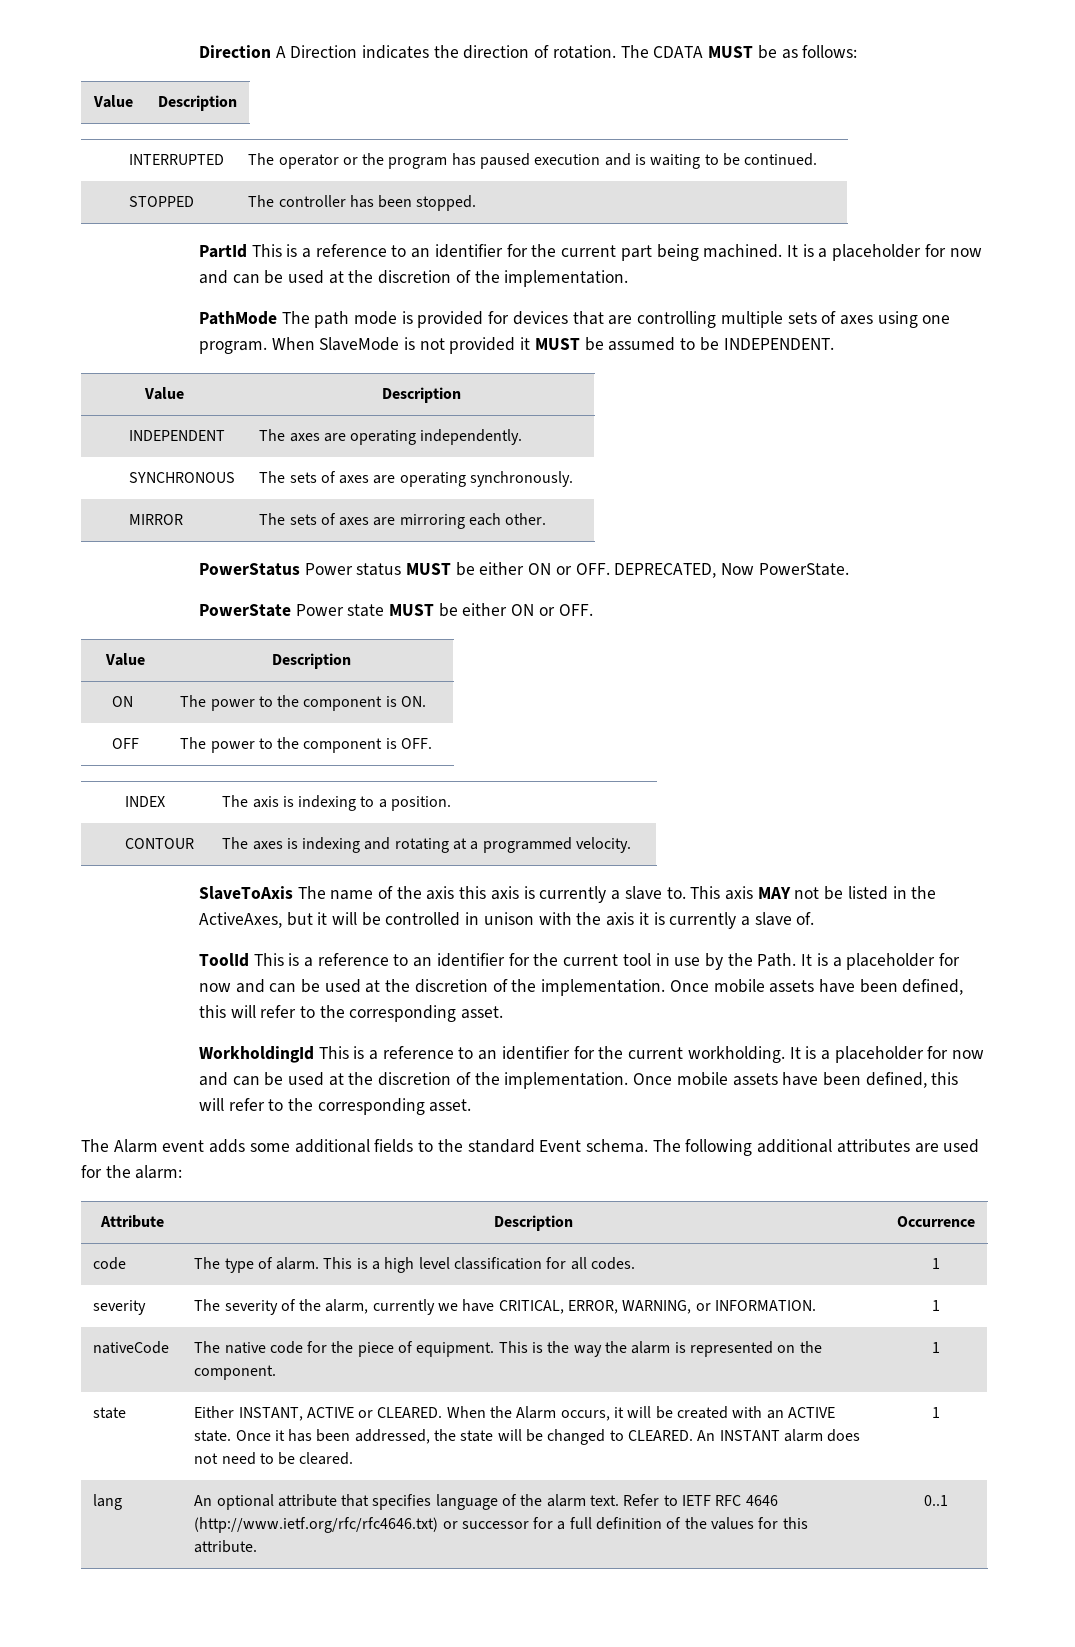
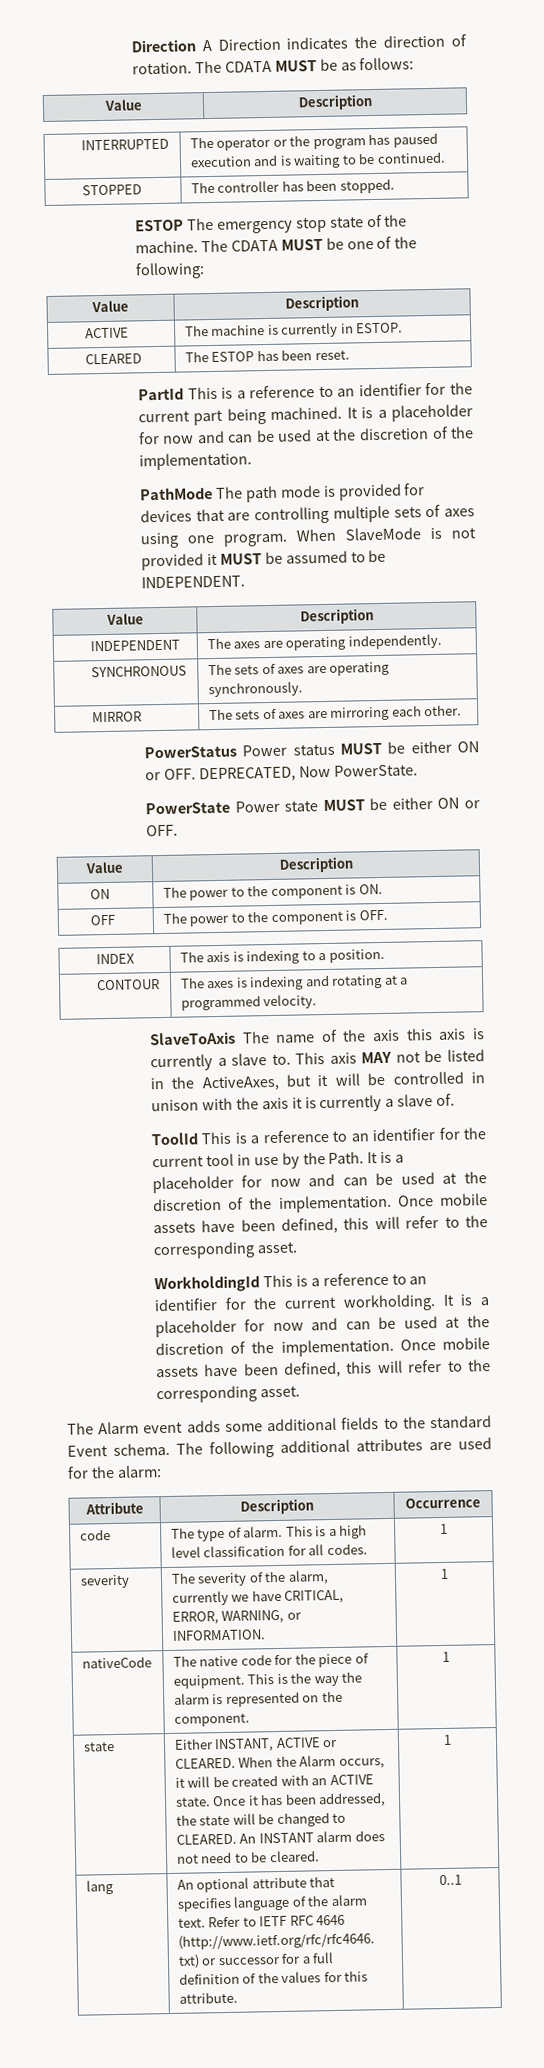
+ ESTOP The emergency stop state of the machine. The CDATA MUST be one of the following:
+ Value | Description
+ ACTIVE | The machine is currently in ESTOP.
+ CLEARED | The ESTOP has been reset.

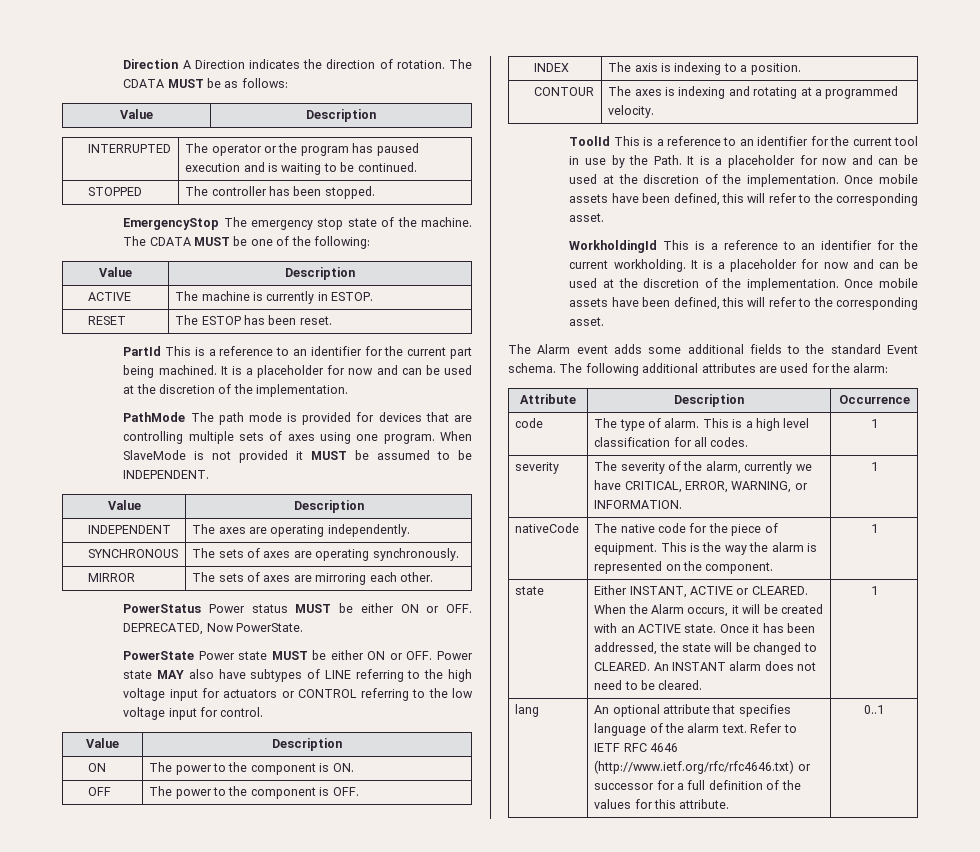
- ESTOP The emergency stop state of the machine.
+ EmergencyStop The emergency stop state of the machine.
- CLEARED | The ESTOP has been reset.
+ RESET | The ESTOP has been reset.
- PowerState Power state MUST be either ON or OFF.
+ PowerState Power state MUST be either ON or OFF. Power state MAY also have subtypes of LINE referring to the high voltage input for actuators or CONTROL referring to the low voltage input for control.
- SlaveToAxis The name of the axis this axis is currently a slave to. This axis MAY not be listed in the ActiveAxes, but it will be controlled in unison with the axis it is currently a slave of.

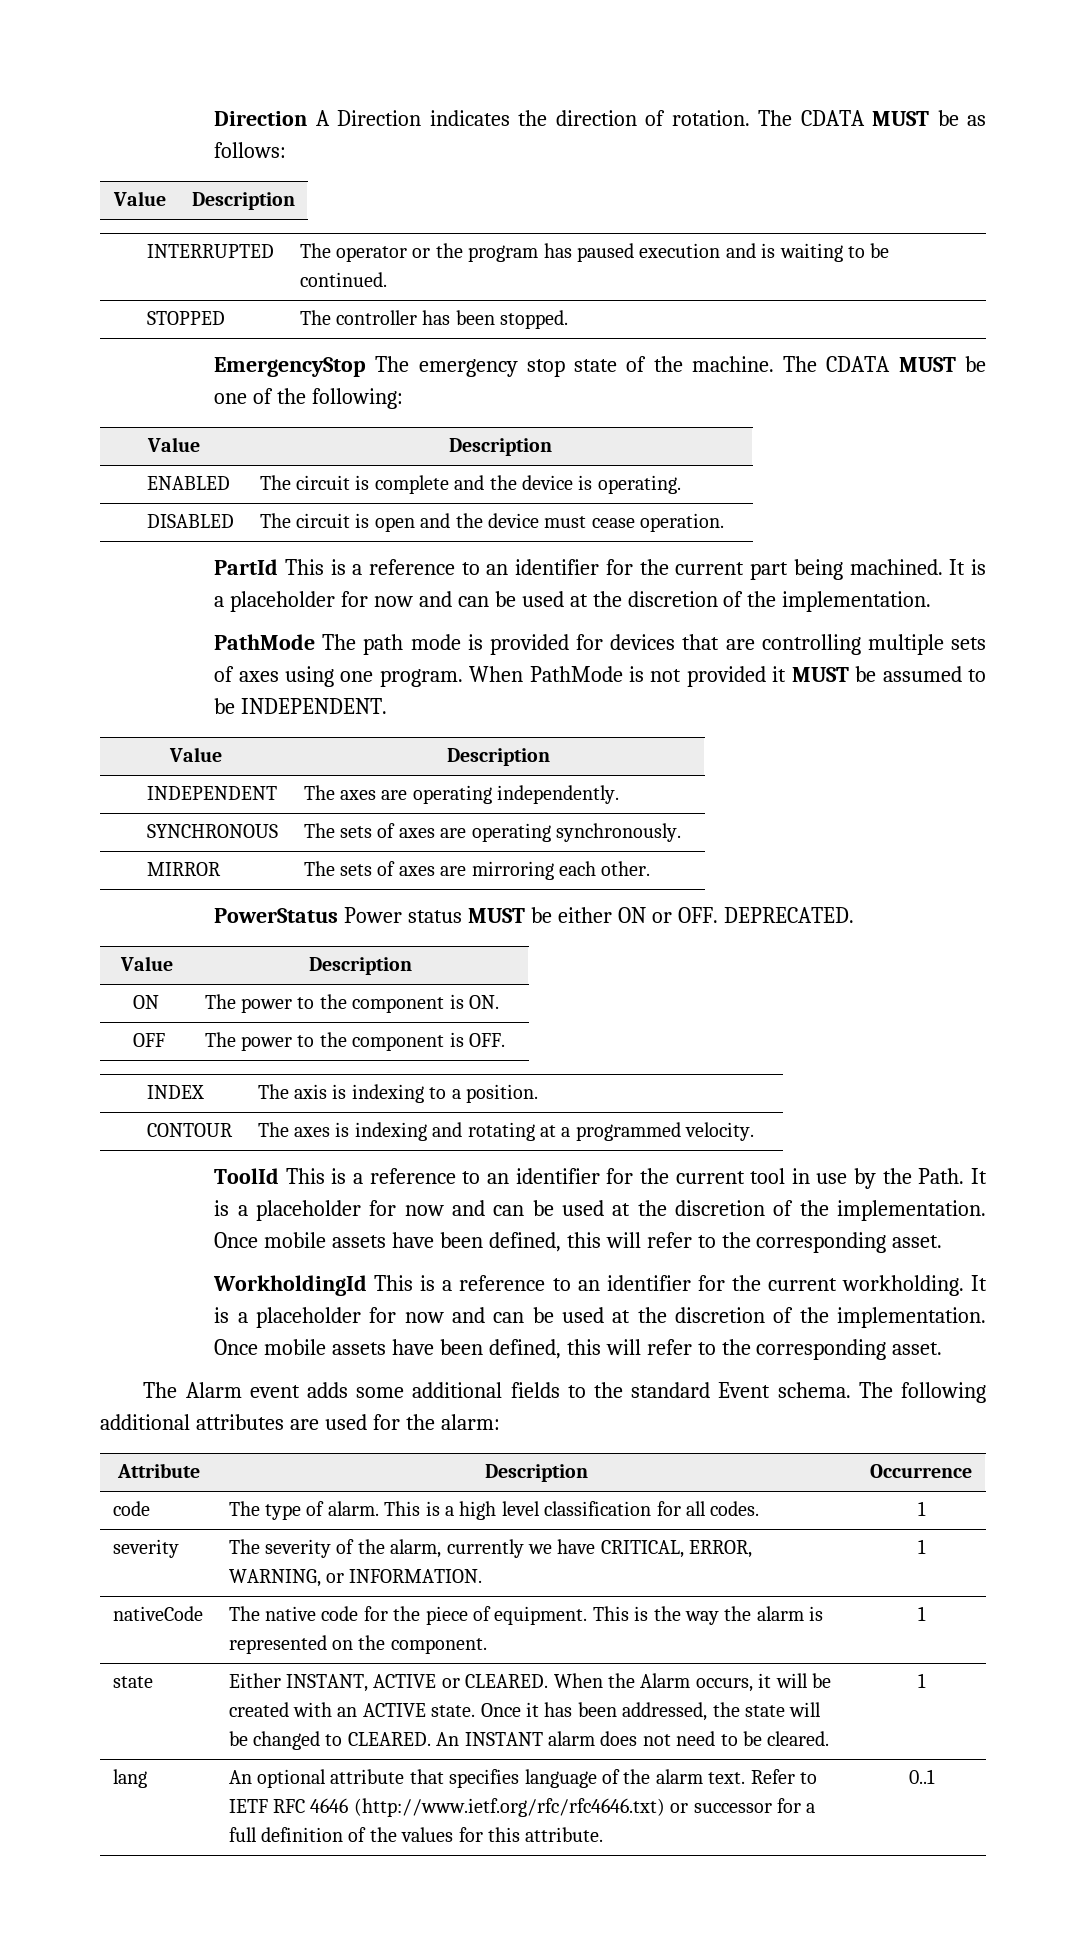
- ACTIVE | The machine is currently in ESTOP.
- RESET | The ESTOP has been reset.
+ ENABLED | The circuit is complete and the device is operating.
+ DISABLED | The circuit is open and the device must cease operation.
- When SlaveMode is not provided it MUST be assumed to be INDEPENDENT.
+ When PathMode is not provided it MUST be assumed to be INDEPENDENT.
- PowerStatus Power status MUST be either ON or OFF. DEPRECATED, Now PowerState.
- PowerState Power state MUST be either ON or OFF. Power state MAY also have subtypes of LINE referring to the high voltage input for actuators or CONTROL referring to the low voltage input for control.
+ PowerStatus Power status MUST be either ON or OFF. DEPRECATED.

